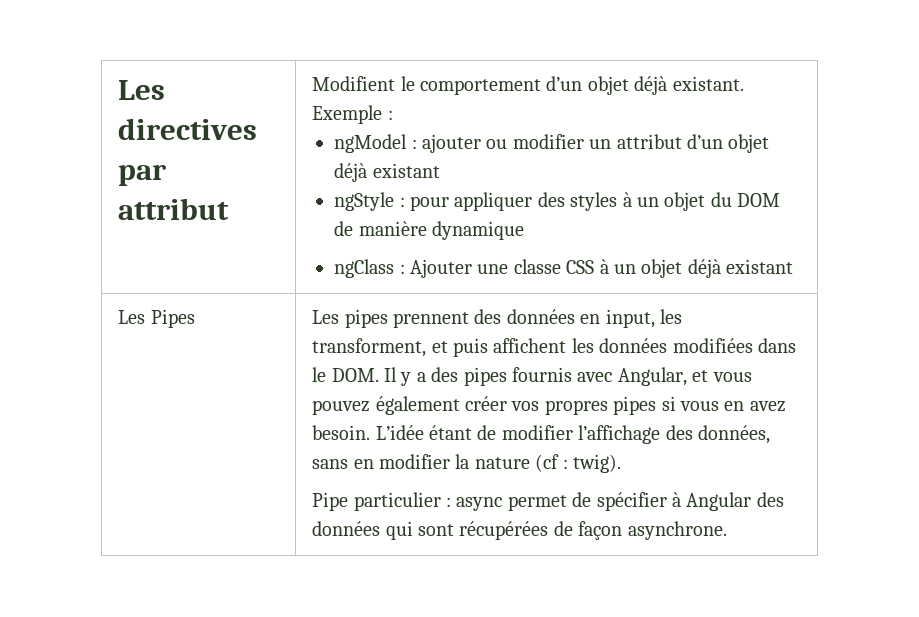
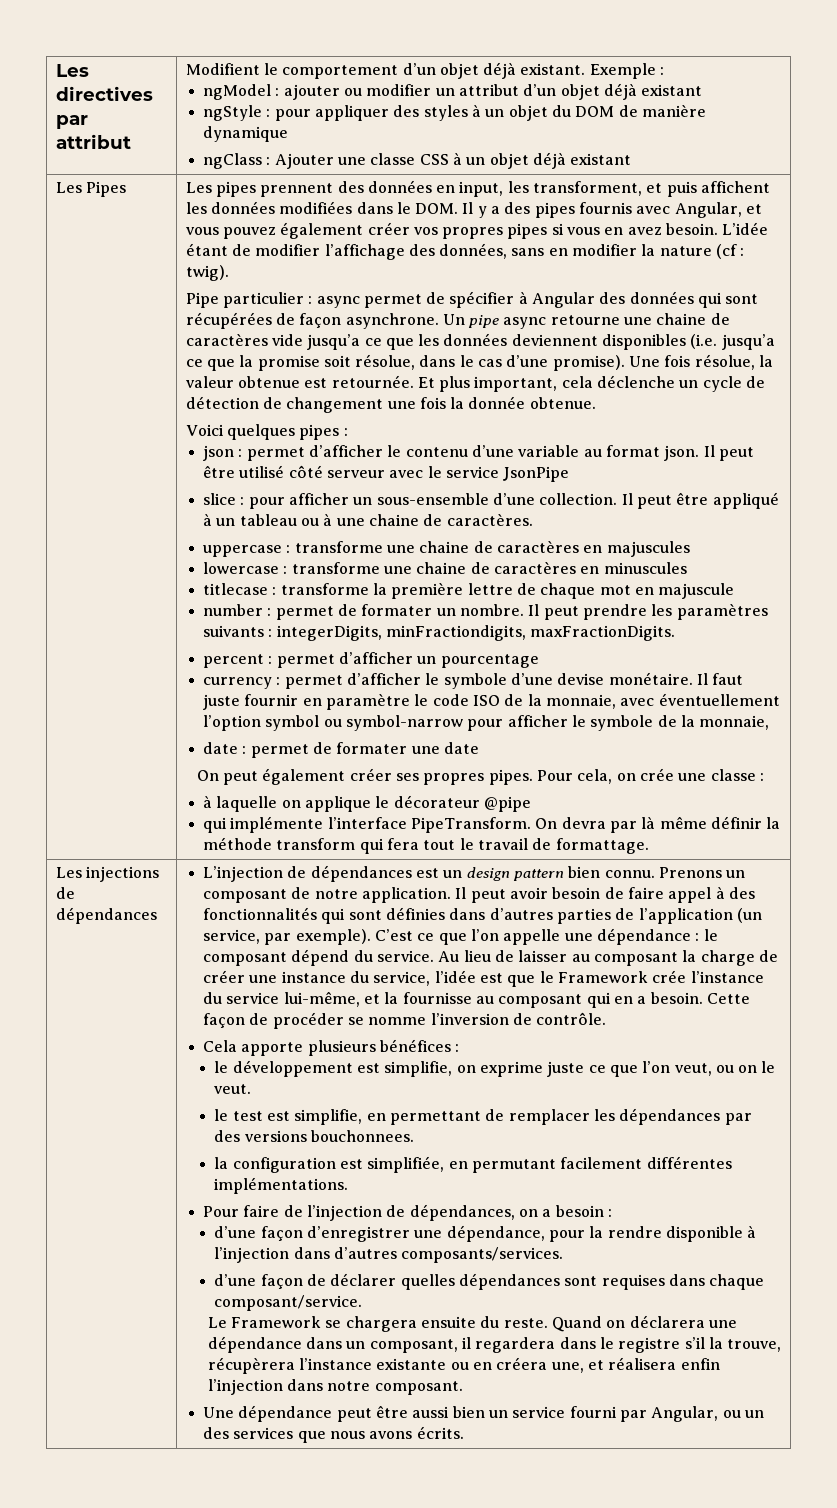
+ Un pipe async retourne une chaine de caractères vide jusqu’a ce que les données deviennent disponibles (i.e. jusqu’a ce que la promise soit résolue, dans le cas d’une promise). Une fois résolue, la valeur obtenue est retournée. Et plus important, cela déclenche un cycle de détection de changement une fois la donnée obtenue.
+ Voici quelques pipes :
+ json : permet d’afficher le contenu d’une variable au format json. Il peut être utilisé côté serveur avec le service JsonPipe
+ slice : pour afficher un sous-ensemble d’une collection. Il peut être appliqué à un tableau ou à une chaine de caractères.
+ uppercase : transforme une chaine de caractères en majuscules
+ lowercase : transforme une chaine de caractères en minuscules
+ titlecase : transforme la première lettre de chaque mot en majuscule
+ number : permet de formater un nombre. Il peut prendre les paramètres suivants : integerDigits, minFractiondigits, maxFractionDigits.
+ percent : permet d’afficher un pourcentage
+ currency : permet d’afficher le symbole d’une devise monétaire. Il faut juste fournir en paramètre le code ISO de la monnaie, avec éventuellement l’option symbol ou symbol-narrow pour afficher le symbole de la monnaie,
+ date : permet de formater une date
+ On peut également créer ses propres pipes. Pour cela, on crée une classe :
+ à laquelle on applique le décorateur @pipe
+ qui implémente l’interface PipeTransform. On devra par là même définir la méthode transform qui fera tout le travail de formattage.
+ Les injections de dépendances | L’injection de dépendances est un design pattern bien connu. Prenons un composant de notre application. Il peut avoir besoin de faire appel à des fonctionnalités qui sont définies dans d’autres parties de l’application (un service, par exemple). C’est ce que l’on appelle une dépendance : le composant dépend du service. Au lieu de laisser au composant la charge de créer une instance du service, l’idée est que le Framework crée l’instance du service lui-même, et la fournisse au composant qui en a besoin. Cette façon de procéder se nomme l’inversion de contrôle.
+ Cela apporte plusieurs bénéfices :
+ le développement est simplifie, on exprime juste ce que l’on veut, ou on le veut.
+ le test est simplifie, en permettant de remplacer les dépendances par des versions bouchonnees.
+ la configuration est simplifiée, en permutant facilement différentes implémentations.
+ Pour faire de l’injection de dépendances, on a besoin :
+ d’une façon d’enregistrer une dépendance, pour la rendre disponible à l’injection dans d’autres composants/services.
+ d’une façon de déclarer quelles dépendances sont requises dans chaque composant/service.
+ Le Framework se chargera ensuite du reste. Quand on déclarera une dépendance dans un composant, il regardera dans le registre s’il la trouve, récupèrera l’instance existante ou en créera une, et réalisera enfin l’injection dans notre composant.
+ Une dépendance peut être aussi bien un service fourni par Angular, ou un des services que nous avons écrits.

